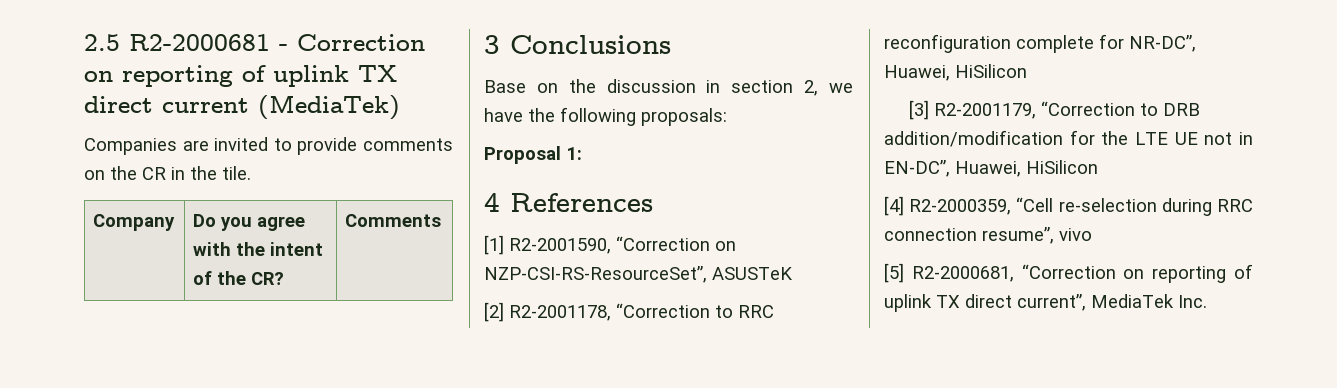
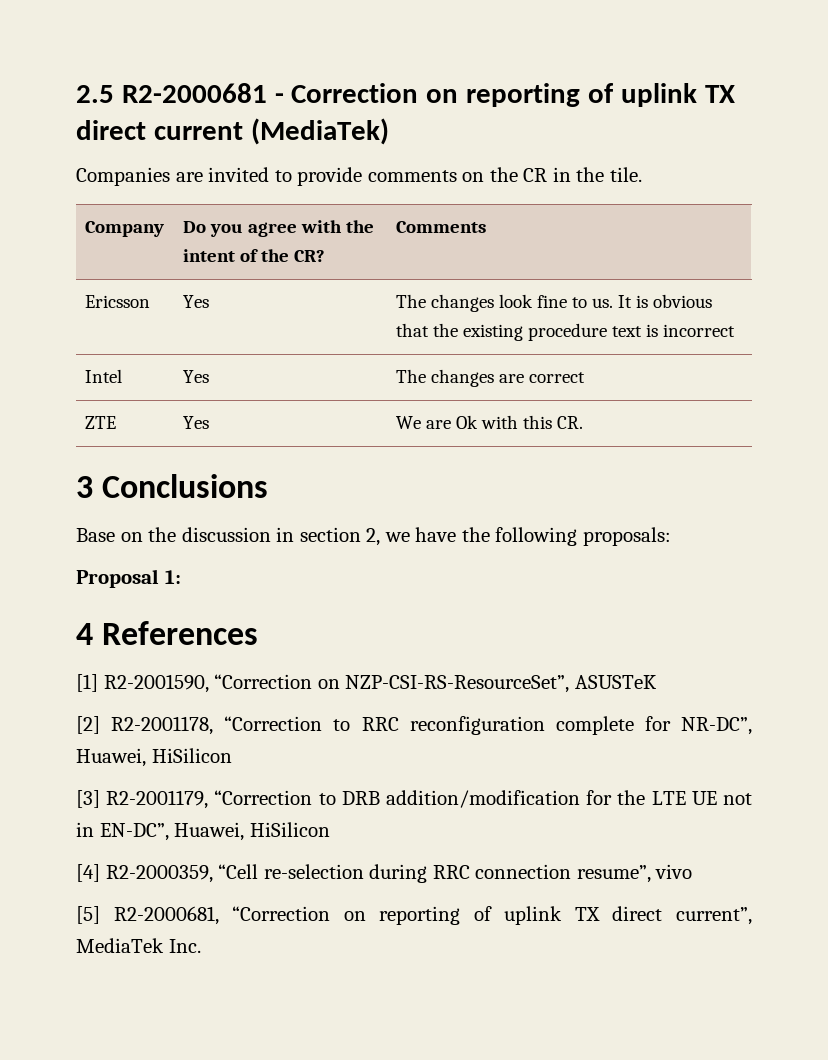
+ Ericsson | Yes | The changes look fine to us. It is obvious that the existing procedure text is incorrect
+ Intel | Yes | The changes are correct
+ ZTE | Yes | We are Ok with this CR.

